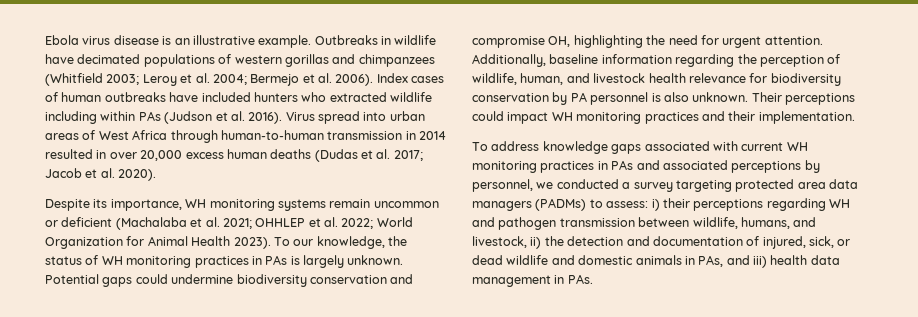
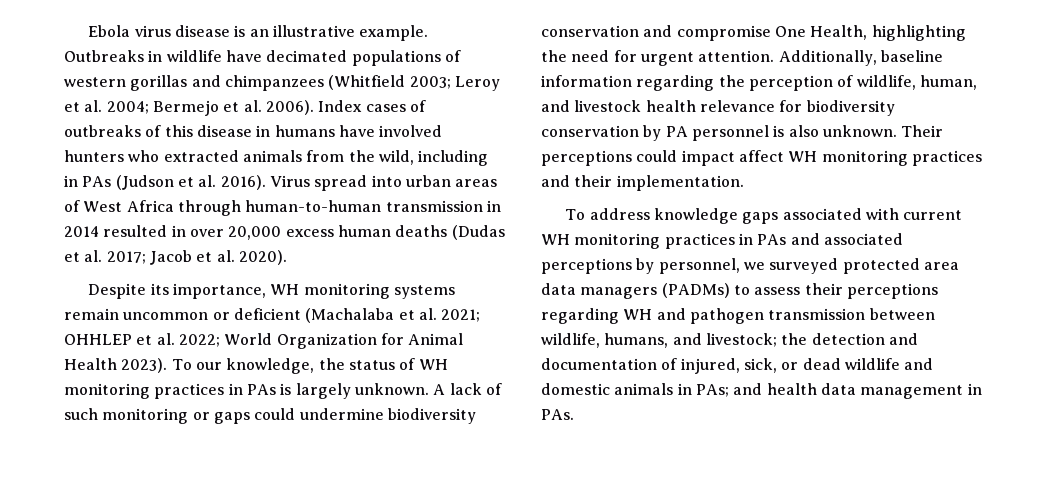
- Index cases of human outbreaks have included hunters who extracted wildlife including within PAs (Judson et al. 2016).
+ Index cases of outbreaks of this disease in humans have involved hunters who extracted animals from the wild, including in PAs (Judson et al. 2016).
- Potential gaps could undermine biodiversity conservation and compromise OH, highlighting the need for urgent attention.
+ A lack of such monitoring or gaps could undermine biodiversity conservation and compromise One Health, highlighting the need for urgent attention.
- Their perceptions could impact WH monitoring practices and their implementation.
+ Their perceptions could impact affect WH monitoring practices and their implementation.
- To address knowledge gaps associated with current WH monitoring practices in PAs and associated perceptions by personnel, we conducted a survey targeting protected area data managers (PADMs) to assess: i) their perceptions regarding WH and pathogen transmission between wildlife, humans, and livestock, ii) the detection and documentation of injured, sick, or dead wildlife and domestic animals in PAs, and iii) health data management in PAs.
+ To address knowledge gaps associated with current WH monitoring practices in PAs and associated perceptions by personnel, we surveyed protected area data managers (PADMs) to assess their perceptions regarding WH and pathogen transmission between wildlife, humans, and livestock; the detection and documentation of injured, sick, or dead wildlife and domestic animals in PAs; and health data management in PAs.

